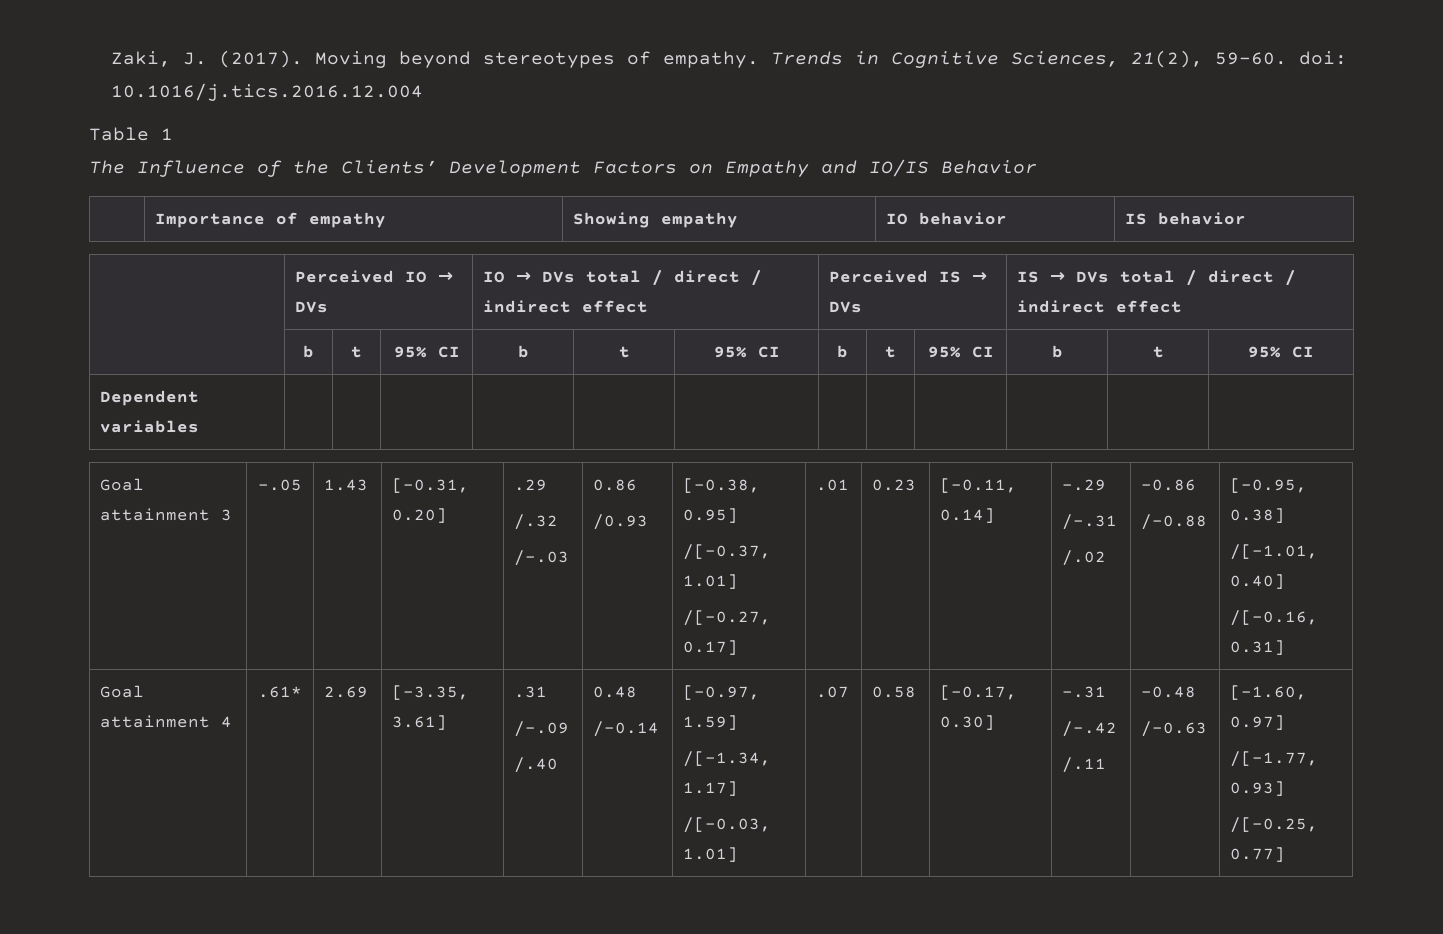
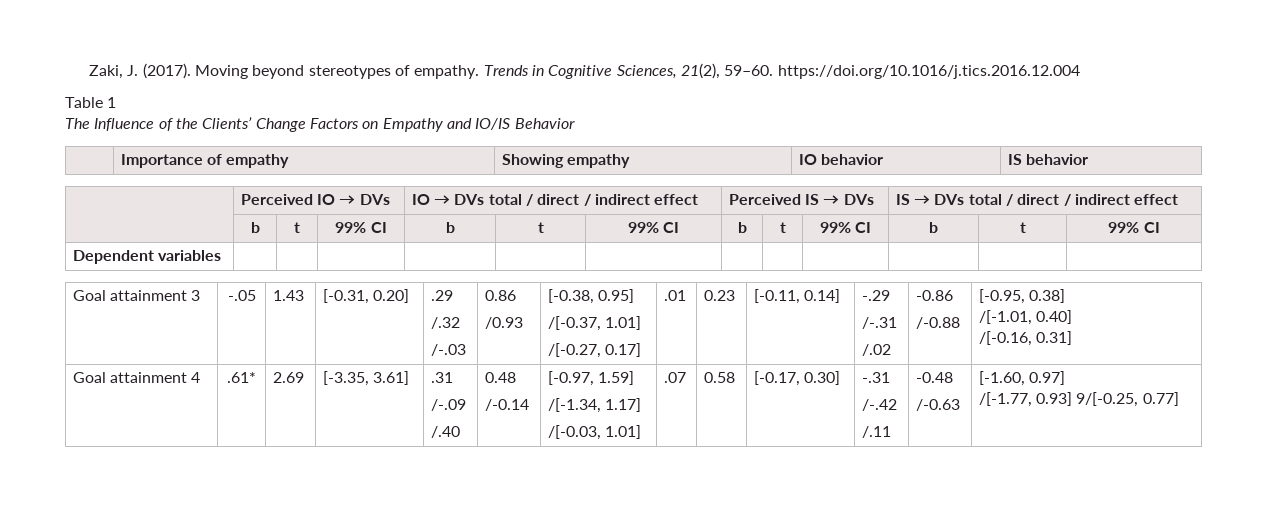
- Trends in Cognitive Sciences, 21(2), 59–60. doi: 10.1016/j.tics.2016.12.004
+ Trends in Cognitive Sciences, 21(2), 59–60. https://doi.org/10.1016/j.tics.2016.12.004
- The Influence of the Clients’ Development Factors on Empathy and IO/IS Behavior
+ The Influence of the Clients’ Change Factors on Empathy and IO/IS Behavior
- | b | t | 95% CI | b | t | 95% CI | b | t | 95% CI | b | t | 95% CI
+ | b | t | 99% CI | b | t | 99% CI | b | t | 99% CI | b | t | 99% CI
  Goal attainment 4 | .61* | 2.69 | [-3.35, 3.61] | .31
  /-.09
  /.40 | 0.48
  /-0.14 | [-0.97, 1.59]
  /[-1.34, 1.17]
  /[-0.03, 1.01] | .07 | 0.58 | [-0.17, 0.30] | -.31
  /-.42
  /.11 | -0.48
  /-0.63 | [-1.60, 0.97]
- /[-1.77, 0.93]
- /[-0.25, 0.77]
+ /[-1.77, 0.93] 9/[-0.25, 0.77]

